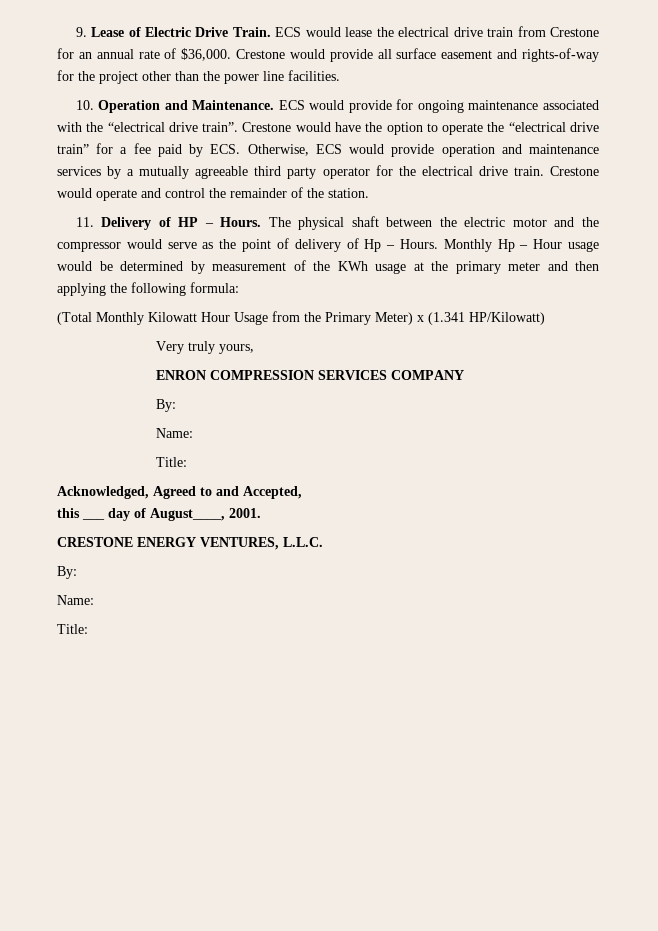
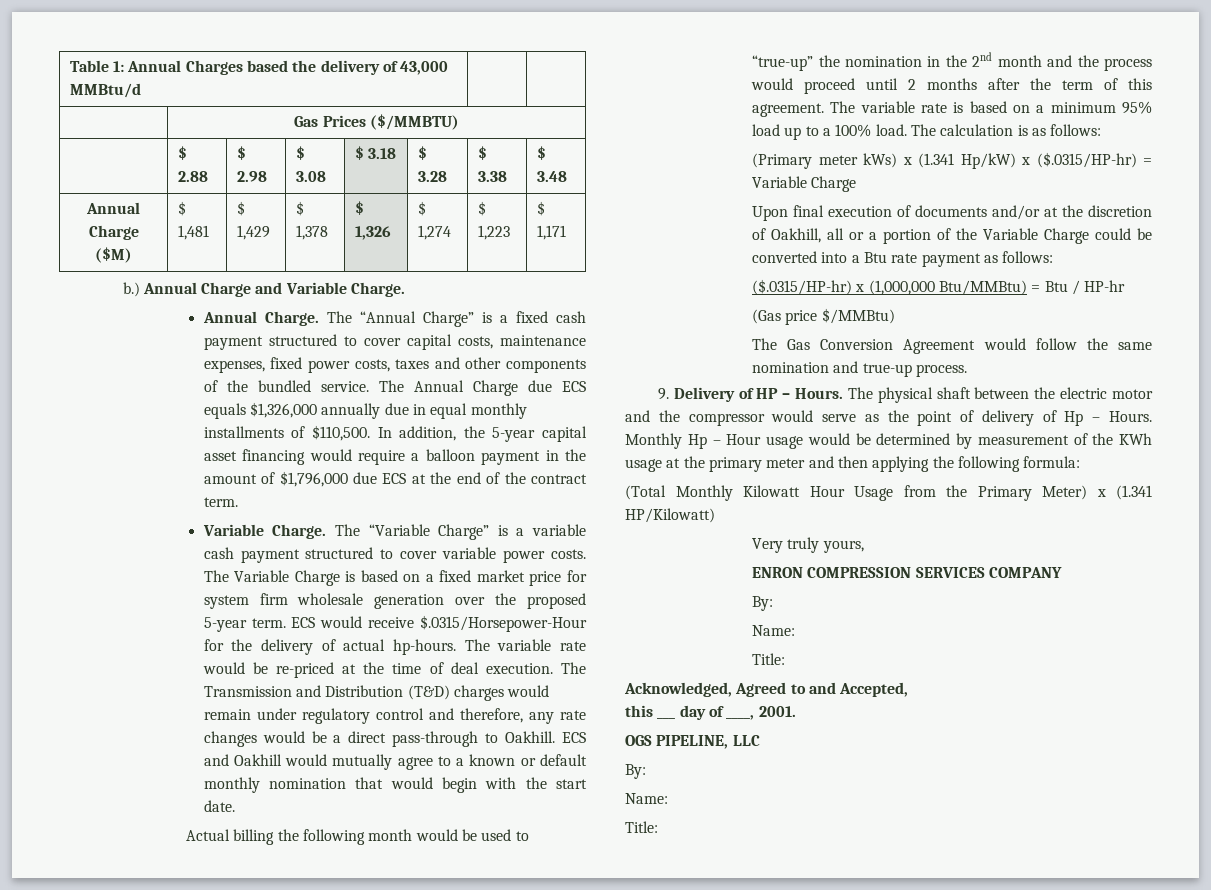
- 9. Lease of Electric Drive Train. ECS would lease the electrical drive train from Crestone for an annual rate of $36,000. Crestone would provide all surface easement and rights-of-way for the project other than the power line facilities.
- 10. Operation and Maintenance. ECS would provide for ongoing maintenance associated with the “electrical drive train”. Crestone would have the option to operate the “electrical drive train” for a fee paid by ECS. Otherwise, ECS would provide operation and maintenance services by a mutually agreeable third party operator for the electrical drive train. Crestone would operate and control the remainder of the station.
- 11. Delivery of HP – Hours.
+ Table 1: Annual Charges based the delivery of 43,000 MMBtu/d | |
+ | Gas Prices ($/MMBTU)
+ | $ 2.88 | $ 2.98 | $ 3.08 | $ 3.18 | $ 3.28 | $ 3.38 | $ 3.48
+ Annual Charge ($M) | $ 1,481 | $ 1,429 | $ 1,378 | $ 1,326 | $ 1,274 | $ 1,223 | $ 1,171
+ b.) Annual Charge and Variable Charge.
+ Annual Charge. The “Annual Charge” is a fixed cash payment structured to cover capital costs, maintenance expenses, fixed power costs, taxes and other components of the bundled service. The Annual Charge due ECS equals $1,326,000 annually due in equal monthly installments of $110,500. In addition, the 5-year capital asset financing would require a balloon payment in the amount of $1,796,000 due ECS at the end of the contract term.
+ Variable Charge. The “Variable Charge” is a variable cash payment structured to cover variable power costs. The Variable Charge is based on a fixed market price for system firm wholesale generation over the proposed 5-year term. ECS would receive $.0315/Horsepower-Hour for the delivery of actual hp-hours. The variable rate would be re-priced at the time of deal execution. The Transmission and Distribution (T&D) charges would remain under regulatory control and therefore, any rate changes would be a direct pass-through to Oakhill. ECS and Oakhill would mutually agree to a known or default monthly nomination that would begin with the start date.
+ Actual billing the following month would be used to “true-up” the nomination in the 2nd month and the process would proceed until 2 months after the term of this agreement. The variable rate is based on a minimum 95% load up to a 100% load. The calculation is as follows:
+ (Primary meter kWs) x (1.341 Hp/kW) x ($.0315/HP-hr) = Variable Charge
+ Upon final execution of documents and/or at the discretion of Oakhill, all or a portion of the Variable Charge could be converted into a Btu rate payment as follows:
+ ($.0315/HP-hr) x (1,000,000 Btu/MMBtu) = Btu / HP-hr
+ (Gas price $/MMBtu)
+ The Gas Conversion Agreement would follow the same nomination and true-up process.
+ 9. Delivery of HP – Hours.
- this ___ day of August____, 2001.
+ this ___ day of ____, 2001.
- CRESTONE ENERGY VENTURES, L.L.C.
+ OGS PIPELINE, LLC

